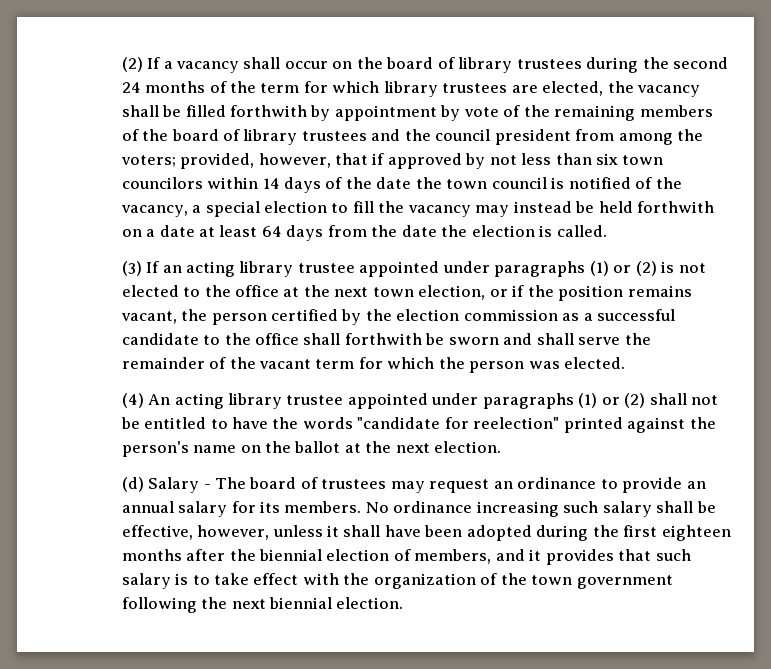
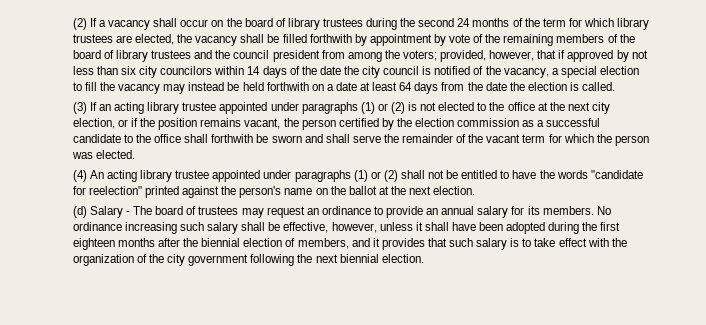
- provided, however, that if approved by not less than six town councilors within 14 days of the date the town council is notified of the vacancy, a special election to fill the vacancy may instead be held forthwith on a date at least 64 days from the date the election is called.
+ provided, however, that if approved by not less than six city councilors within 14 days of the date the city council is notified of the vacancy, a special election to fill the vacancy may instead be held forthwith on a date at least 64 days from the date the election is called.
- (3) If an acting library trustee appointed under paragraphs (1) or (2) is not elected to the office at the next town election, or if the position remains vacant, the person certified by the election commission as a successful candidate to the office shall forthwith be sworn and shall serve the remainder of the vacant term for which the person was elected.
+ (3) If an acting library trustee appointed under paragraphs (1) or (2) is not elected to the office at the next city election, or if the position remains vacant, the person certified by the election commission as a successful candidate to the office shall forthwith be sworn and shall serve the remainder of the vacant term for which the person was elected.
- No ordinance increasing such salary shall be effective, however, unless it shall have been adopted during the first eighteen months after the biennial election of members, and it provides that such salary is to take effect with the organization of the town government following the next biennial election.
+ No ordinance increasing such salary shall be effective, however, unless it shall have been adopted during the first eighteen months after the biennial election of members, and it provides that such salary is to take effect with the organization of the city government following the next biennial election.

